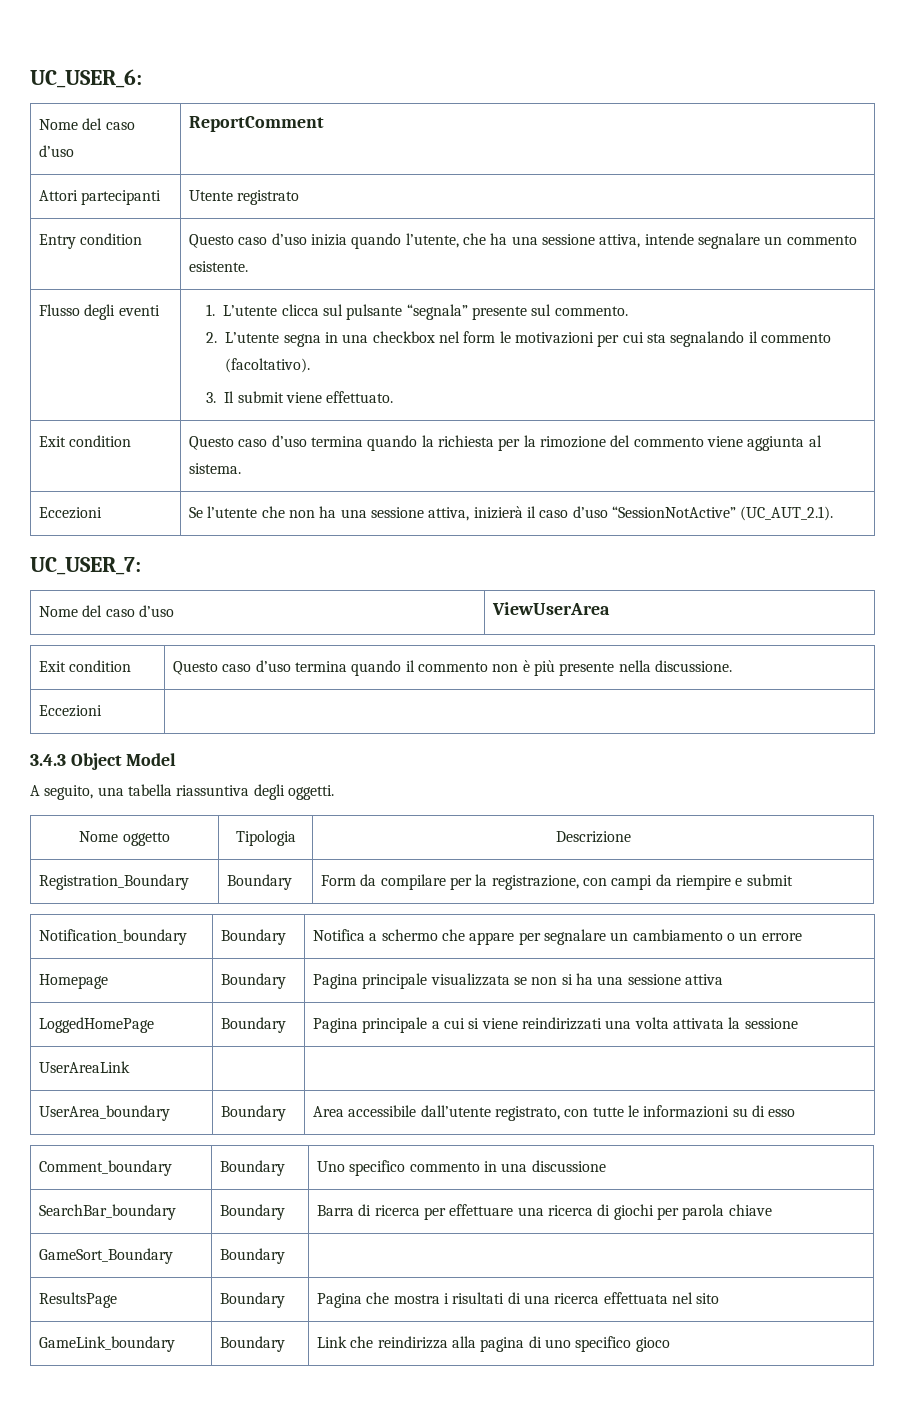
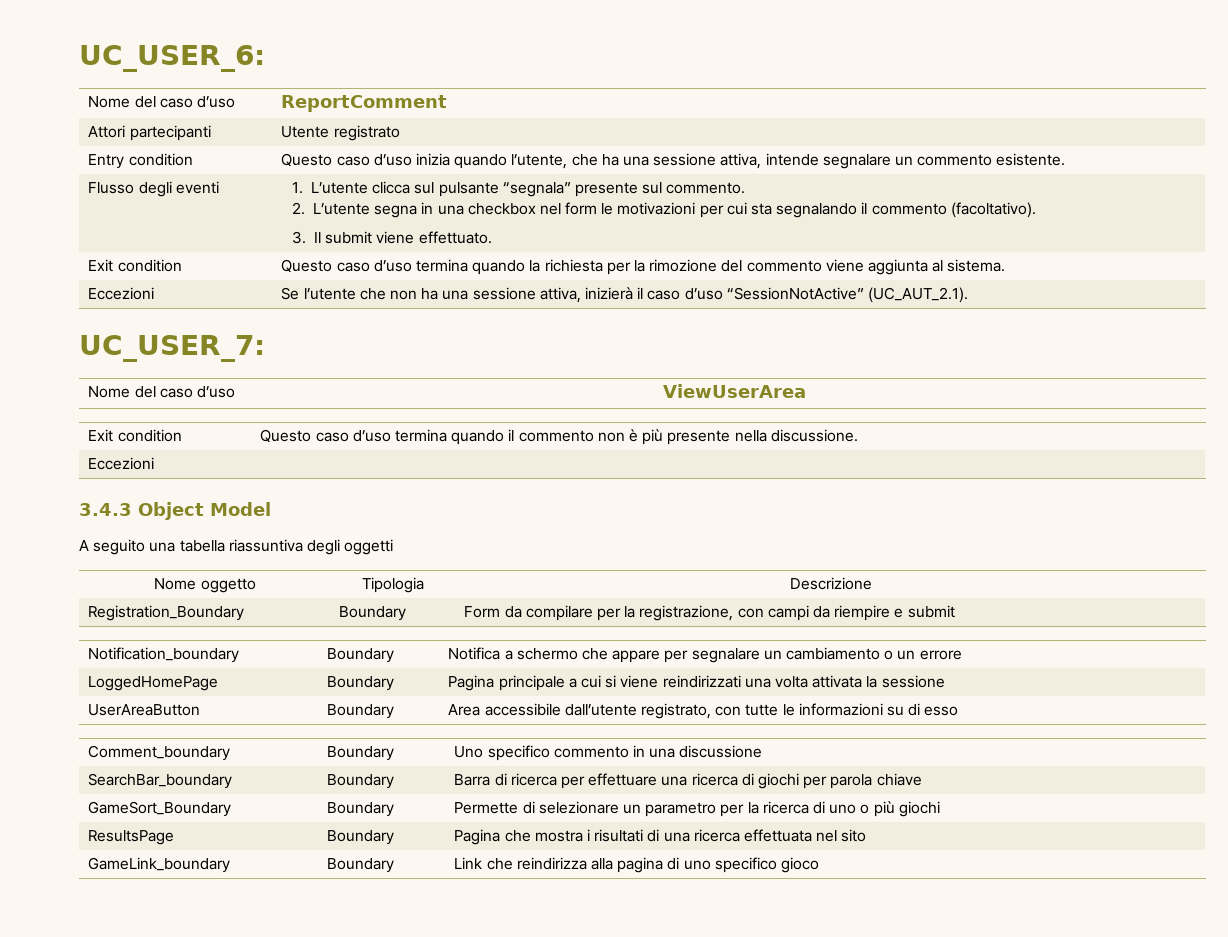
- A seguito, una tabella riassuntiva degli oggetti.
+ A seguito una tabella riassuntiva degli oggetti
- Homepage | Boundary | Pagina principale visualizzata se non si ha una sessione attiva
- UserAreaLink | |
- UserArea_boundary | Boundary | Area accessibile dall’utente registrato, con tutte le informazioni su di esso
+ UserAreaButton | Boundary | Area accessibile dall’utente registrato, con tutte le informazioni su di esso
- GameSort_Boundary | Boundary |
+ GameSort_Boundary | Boundary | Permette di selezionare un parametro per la ricerca di uno o più giochi

